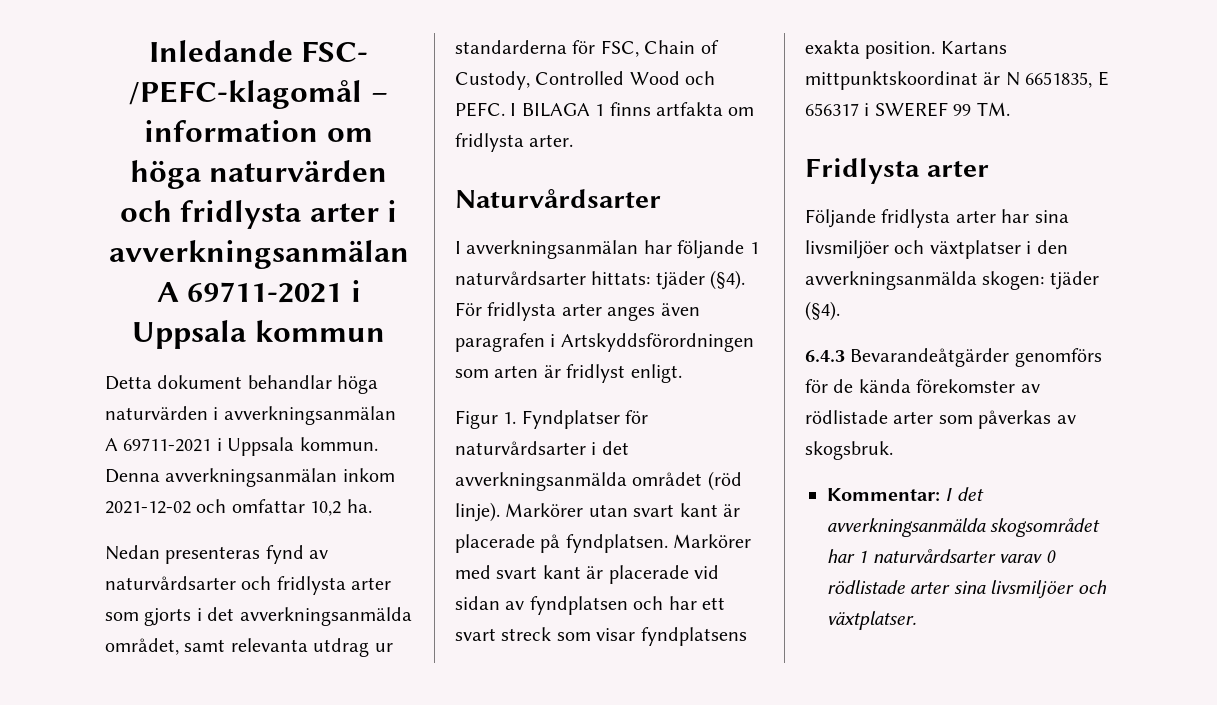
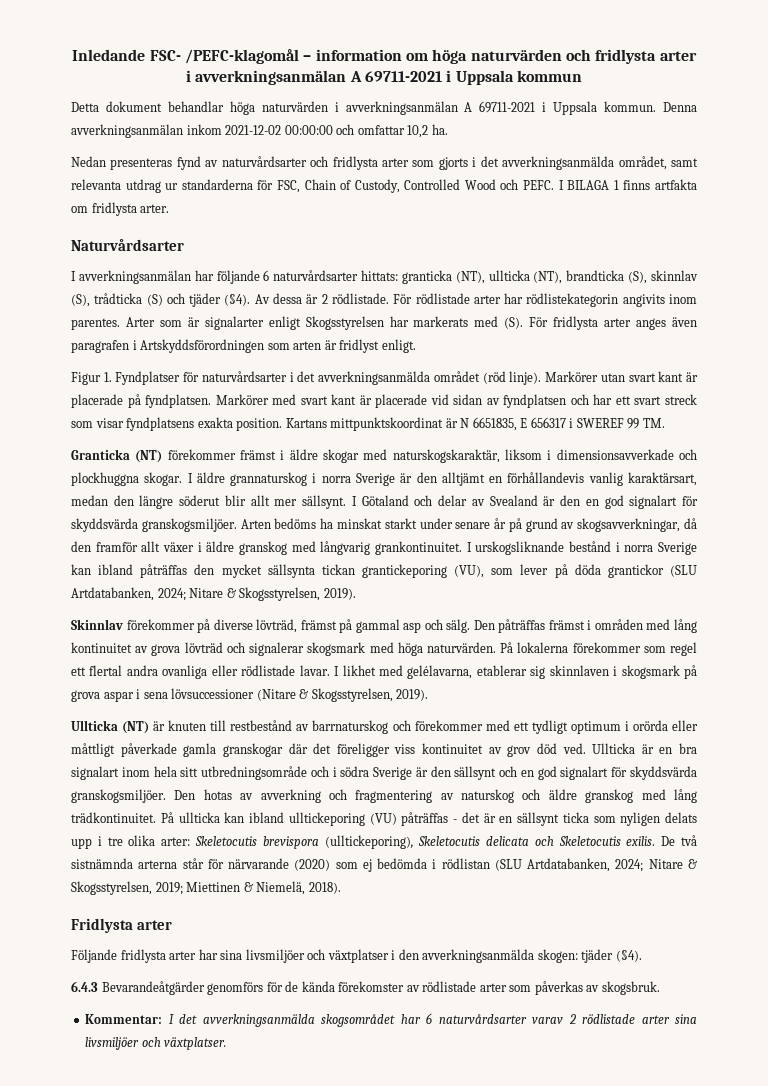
- Denna avverkningsanmälan inkom 2021-12-02 och omfattar 10,2 ha.
+ Denna avverkningsanmälan inkom 2021-12-02 00:00:00 och omfattar 10,2 ha.
- I avverkningsanmälan har följande 1 naturvårdsarter hittats: tjäder (§4). För fridlysta arter anges även paragrafen i Artskyddsförordningen som arten är fridlyst enligt.
+ I avverkningsanmälan har följande 6 naturvårdsarter hittats: granticka (NT), ullticka (NT), brandticka (S), skinnlav (S), trådticka (S) och tjäder (§4). Av dessa är 2 rödlistade. För rödlistade arter har rödlistekategorin angivits inom parentes. Arter som är signalarter enligt Skogsstyrelsen har markerats med (S). För fridlysta arter anges även paragrafen i Artskyddsförordningen som arten är fridlyst enligt.
+ Granticka (NT) förekommer främst i äldre skogar med naturskogskaraktär, liksom i dimensionsavverkade och plockhuggna skogar. I äldre grannaturskog i norra Sverige är den alltjämt en förhållandevis vanlig karaktärsart, medan den längre söderut blir allt mer sällsynt. I Götaland och delar av Svealand är den en god signalart för skyddsvärda granskogsmiljöer. Arten bedöms ha minskat starkt under senare år på grund av skogsavverkningar, då den framför allt växer i äldre granskog med långvarig grankontinuitet. I urskogsliknande bestånd i norra Sverige kan ibland påträffas den mycket sällsynta tickan grantickeporing (VU), som lever på döda grantickor (SLU Artdatabanken, 2024; Nitare & Skogsstyrelsen, 2019).
+ Skinnlav förekommer på diverse lövträd, främst på gammal asp och sälg. Den påträffas främst i områden med lång kontinuitet av grova lövträd och signalerar skogsmark med höga naturvärden. På lokalerna förekommer som regel ett flertal andra ovanliga eller rödlistade lavar. I likhet med gelélavarna, etablerar sig skinnlaven i skogsmark på grova aspar i sena lövsuccessioner (Nitare & Skogsstyrelsen, 2019).
+ Ullticka (NT) är knuten till restbestånd av barrnaturskog och förekommer med ett tydligt optimum i orörda eller måttligt påverkade gamla granskogar där det föreligger viss kontinuitet av grov död ved. Ullticka är en bra signalart inom hela sitt utbredningsområde och i södra Sverige är den sällsynt och en god signalart för skyddsvärda granskogsmiljöer. Den hotas av avverkning och fragmentering av naturskog och äldre granskog med lång trädkontinuitet. På ullticka kan ibland ulltickeporing (VU) påträffas - det är en sällsynt ticka som nyligen delats upp i tre olika arter: Skeletocutis brevispora (ulltickeporing), Skeletocutis delicata och Skeletocutis exilis. De två sistnämnda arterna står för närvarande (2020) som ej bedömda i rödlistan (SLU Artdatabanken, 2024; Nitare & Skogsstyrelsen, 2019; Miettinen & Niemelä, 2018).
- Kommentar: I det avverkningsanmälda skogsområdet har 1 naturvårdsarter varav 0 rödlistade arter sina livsmiljöer och växtplatser.
+ Kommentar: I det avverkningsanmälda skogsområdet har 6 naturvårdsarter varav 2 rödlistade arter sina livsmiljöer och växtplatser.

